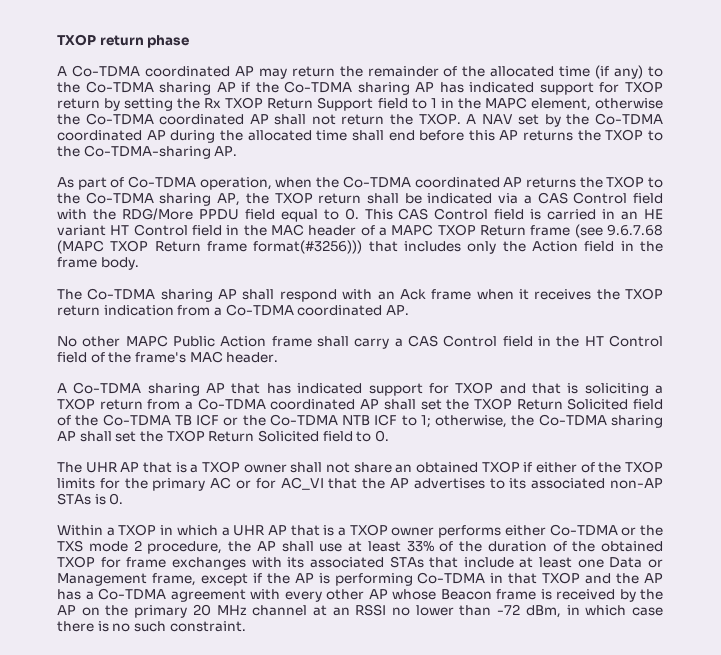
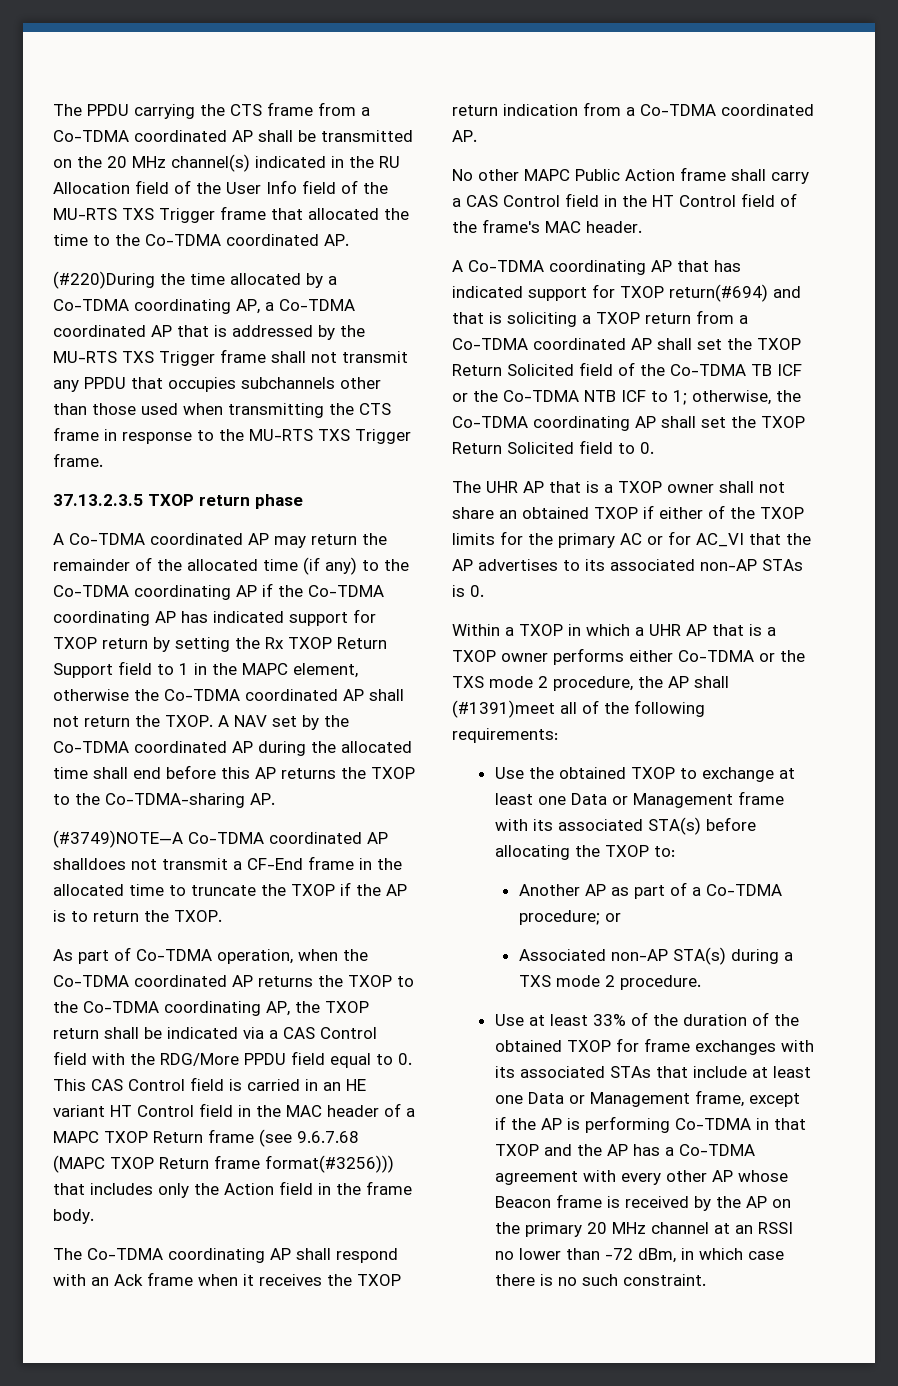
- TXOP return phase
+ The PPDU carrying the CTS frame from a Co-TDMA coordinated AP shall be transmitted on the 20 MHz channel(s) indicated in the RU Allocation field of the User Info field of the MU-RTS TXS Trigger frame that allocated the time to the Co-TDMA coordinated AP.
+ (#220)During the time allocated by a Co-TDMA coordinating AP, a Co-TDMA coordinated AP that is addressed by the MU-RTS TXS Trigger frame shall not transmit any PPDU that occupies subchannels other than those used when transmitting the CTS frame in response to the MU-RTS TXS Trigger frame.
+ 37.13.2.3.5 TXOP return phase
- A Co-TDMA coordinated AP may return the remainder of the allocated time (if any) to the Co-TDMA sharing AP if the Co-TDMA sharing AP has indicated support for TXOP return by setting the Rx TXOP Return Support field to 1 in the MAPC element, otherwise the Co-TDMA coordinated AP shall not return the TXOP.
+ A Co-TDMA coordinated AP may return the remainder of the allocated time (if any) to the Co-TDMA coordinating AP if the Co-TDMA coordinating AP has indicated support for TXOP return by setting the Rx TXOP Return Support field to 1 in the MAPC element, otherwise the Co-TDMA coordinated AP shall not return the TXOP.
+ (#3749)NOTE—A Co-TDMA coordinated AP shalldoes not transmit a CF-End frame in the allocated time to truncate the TXOP if the AP is to return the TXOP.
- As part of Co-TDMA operation, when the Co-TDMA coordinated AP returns the TXOP to the Co-TDMA sharing AP, the TXOP return shall be indicated via a CAS Control field with the RDG/More PPDU field equal to 0. This CAS Control field is carried in an HE variant HT Control field in the MAC header of a MAPC TXOP Return frame (see 9.6.7.68 (MAPC TXOP Return frame format(#3256))) that includes only the Action field in the frame body.
+ As part of Co-TDMA operation, when the Co-TDMA coordinated AP returns the TXOP to the Co-TDMA coordinating AP, the TXOP return shall be indicated via a CAS Control field with the RDG/More PPDU field equal to 0. This CAS Control field is carried in an HE variant HT Control field in the MAC header of a MAPC TXOP Return frame (see 9.6.7.68 (MAPC TXOP Return frame format(#3256))) that includes only the Action field in the frame body.
- The Co-TDMA sharing AP shall respond with an Ack frame when it receives the TXOP return indication from a Co-TDMA coordinated AP.
+ The Co-TDMA coordinating AP shall respond with an Ack frame when it receives the TXOP return indication from a Co-TDMA coordinated AP.
- A Co-TDMA sharing AP that has indicated support for TXOP and that is soliciting a TXOP return from a Co-TDMA coordinated AP shall set the TXOP Return Solicited field of the Co-TDMA TB ICF or the Co-TDMA NTB ICF to 1; otherwise, the Co-TDMA sharing AP shall set the TXOP Return Solicited field to 0.
+ A Co-TDMA coordinating AP that has indicated support for TXOP return(#694) and that is soliciting a TXOP return from a Co-TDMA coordinated AP shall set the TXOP Return Solicited field of the Co-TDMA TB ICF or the Co-TDMA NTB ICF to 1; otherwise, the Co-TDMA coordinating AP shall set the TXOP Return Solicited field to 0.
- Within a TXOP in which a UHR AP that is a TXOP owner performs either Co-TDMA or the TXS mode 2 procedure, the AP shall use at least 33% of the duration of the obtained TXOP for frame exchanges with its associated STAs that include at least one Data or Management frame, except if the AP is performing Co-TDMA in that TXOP and the AP has a Co-TDMA agreement with every other AP whose Beacon frame is received by the AP on the primary 20 MHz channel at an RSSI no lower than -72 dBm, in which case there is no such constraint.
+ Within a TXOP in which a UHR AP that is a TXOP owner performs either Co-TDMA or the TXS mode 2 procedure, the AP shall (#1391)meet all of the following requirements:
+ Use the obtained TXOP to exchange at least one Data or Management frame with its associated STA(s) before allocating the TXOP to:
+ Another AP as part of a Co-TDMA procedure; or
+ Associated non-AP STA(s) during a TXS mode 2 procedure.
+ Use at least 33% of the duration of the obtained TXOP for frame exchanges with its associated STAs that include at least one Data or Management frame, except if the AP is performing Co-TDMA in that TXOP and the AP has a Co-TDMA agreement with every other AP whose Beacon frame is received by the AP on the primary 20 MHz channel at an RSSI no lower than -72 dBm, in which case there is no such constraint.

